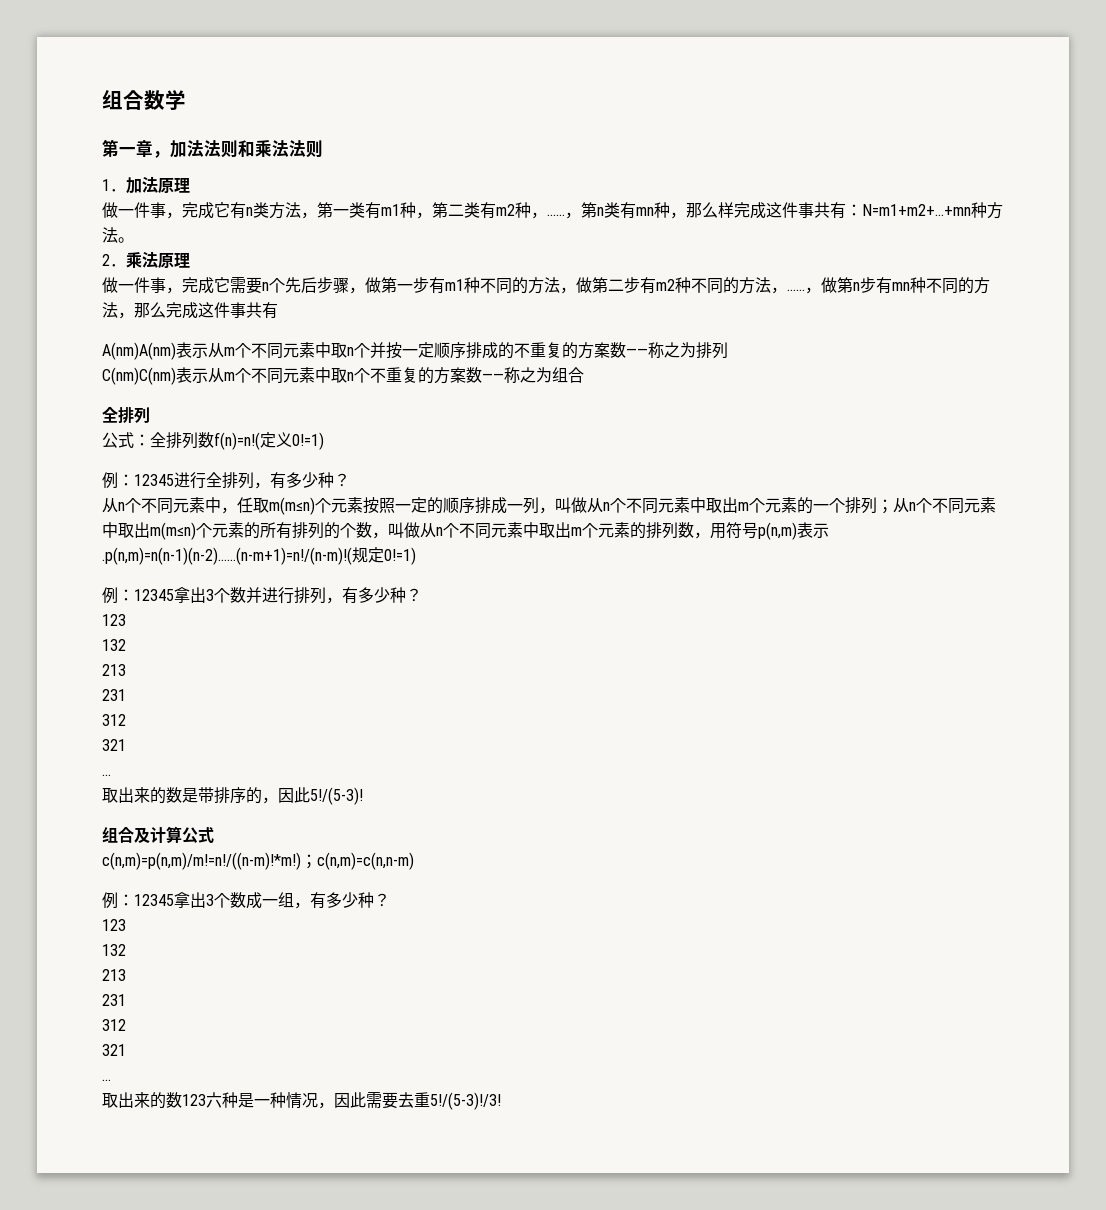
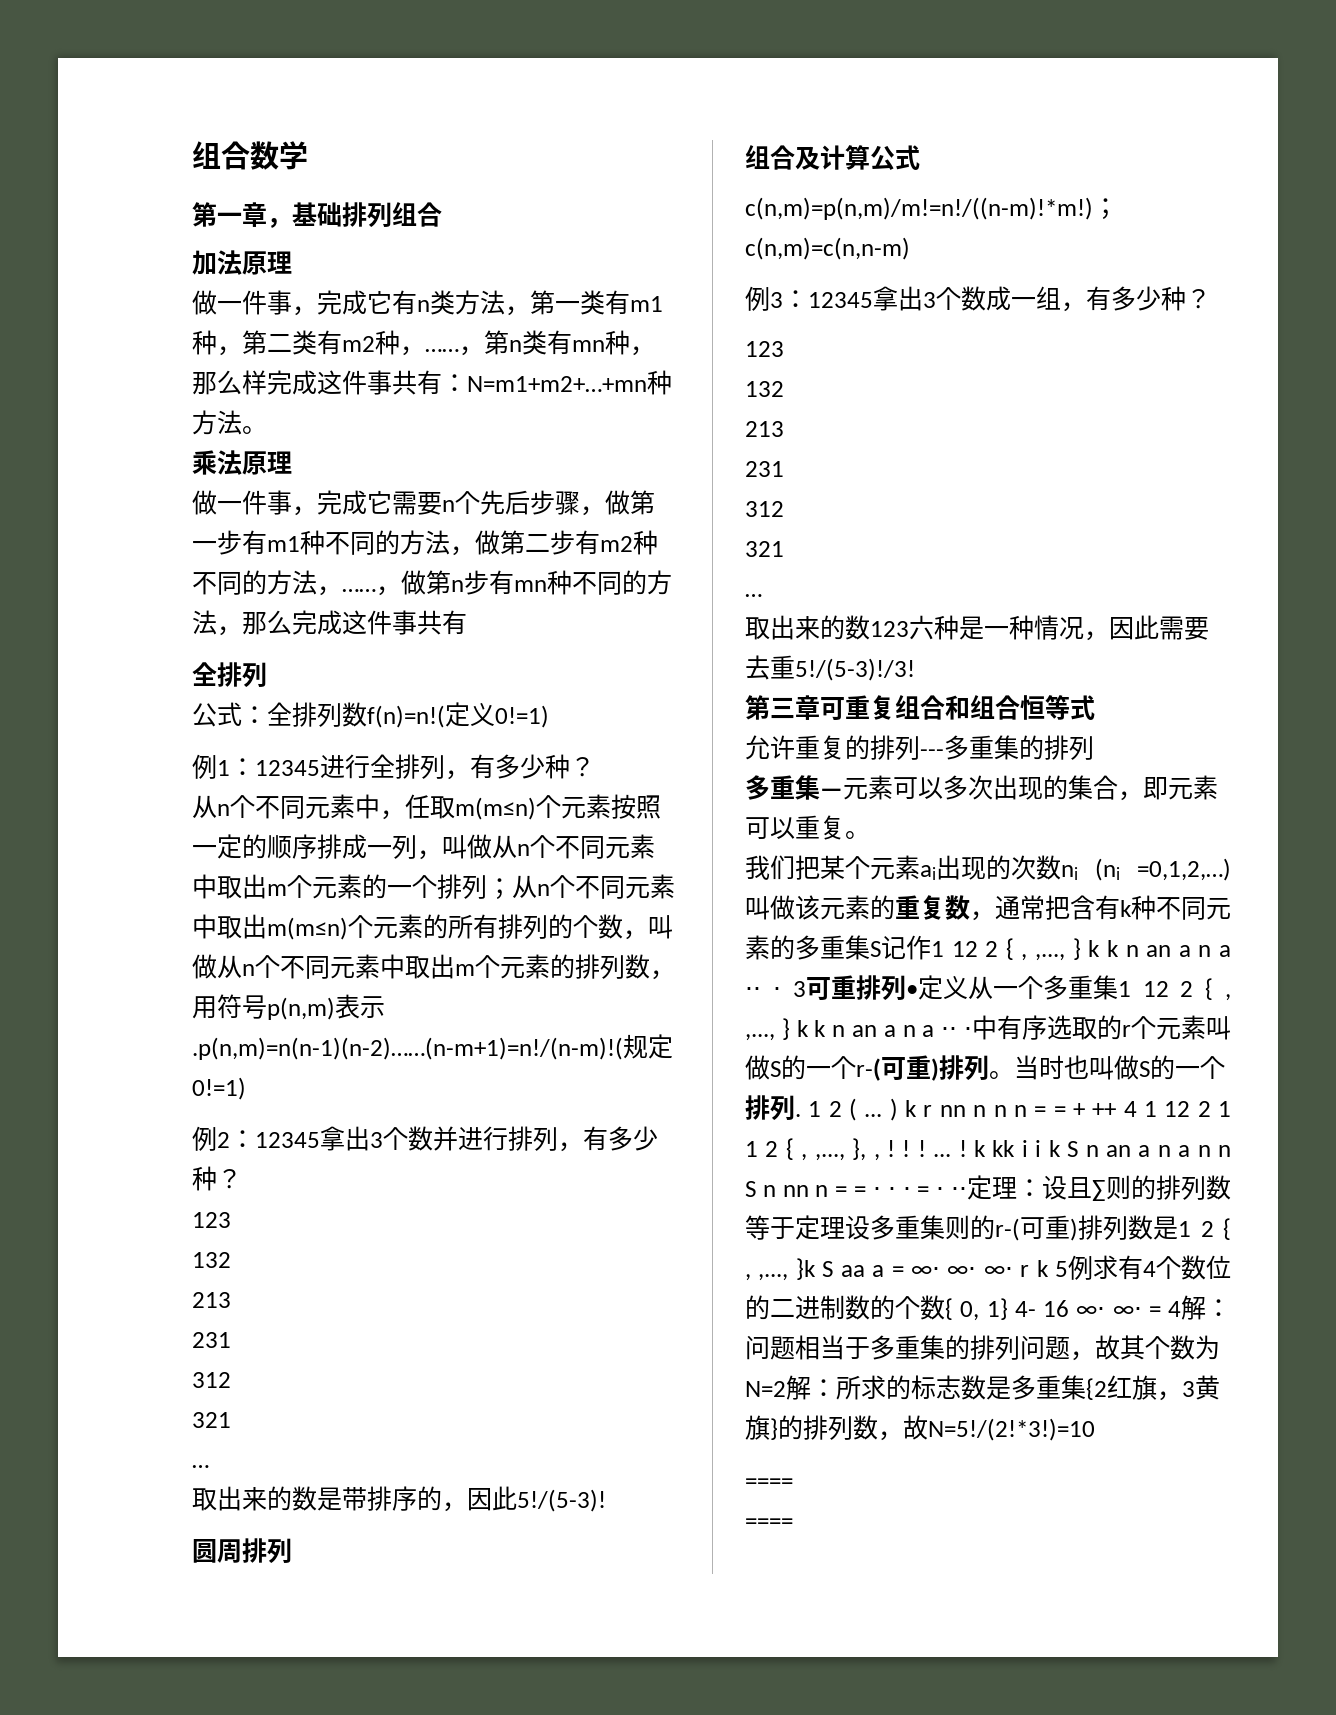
- 第一章，加法法则和乘法法则
- 1．加法原理
+ 第一章，基础排列组合
+ 加法原理
- 2．乘法原理
+ 乘法原理
- A(nm)A(nm)表示从m个不同元素中取n个并按一定顺序排成的不重复的方案数——称之为排列
- C(nm)C(nm)表示从m个不同元素中取n个不重复的方案数——称之为组合
- 例：12345进行全排列，有多少种？
+ 例1：12345进行全排列，有多少种？
- 例：12345拿出3个数并进行排列，有多少种？
+ 例2：12345拿出3个数并进行排列，有多少种？
+ 圆周排列
- 例：12345拿出3个数成一组，有多少种？
+ 例3：12345拿出3个数成一组，有多少种？
+ 第三章可重复组合和组合恒等式
+ 允许重复的排列---多重集的排列
+ 多重集—元素可以多次出现的集合，即元素可以重复。
+ 我们把某个元素ai出现的次数ni (ni =0,1,2,…)叫做该元素的重复数，通常把含有k种不同元素的多重集S记作1 12 2 { , ,..., } k k n an a n a ⋅⋅ ⋅ 3可重排列•定义从⼀个多重集1 12 2 { , ,..., } k k n an a n a ⋅⋅ ⋅中有序选取的r个元素叫做S的⼀个r-(可重)排列。当时也叫做S的⼀个排列. 1 2 ( ... ) k r nn n n n = = + ++ 4 1 12 2 1 1 2 { , ,..., }, , ! ! ! ... ! k kk i i k S n an a n a n n S n nn n = = ⋅ ⋅ ⋅ = ⋅ ⋅⋅定理：设且∑则的排列数等于定理设多重集则的r-(可重)排列数是1 2 { , ,..., }k S aa a = ∞⋅ ∞⋅ ∞⋅ r k 5例求有4个数位的⼆进制数的个数{ 0, 1} 4- 16 ∞⋅ ∞⋅ = 4解：问题相当于多重集的排列问题，故其个数为N=2解：所求的标志数是多重集{2红旗，3⻩旗}的排列数，故N=5!/(2!*3!)=10
+ ====
+ ====

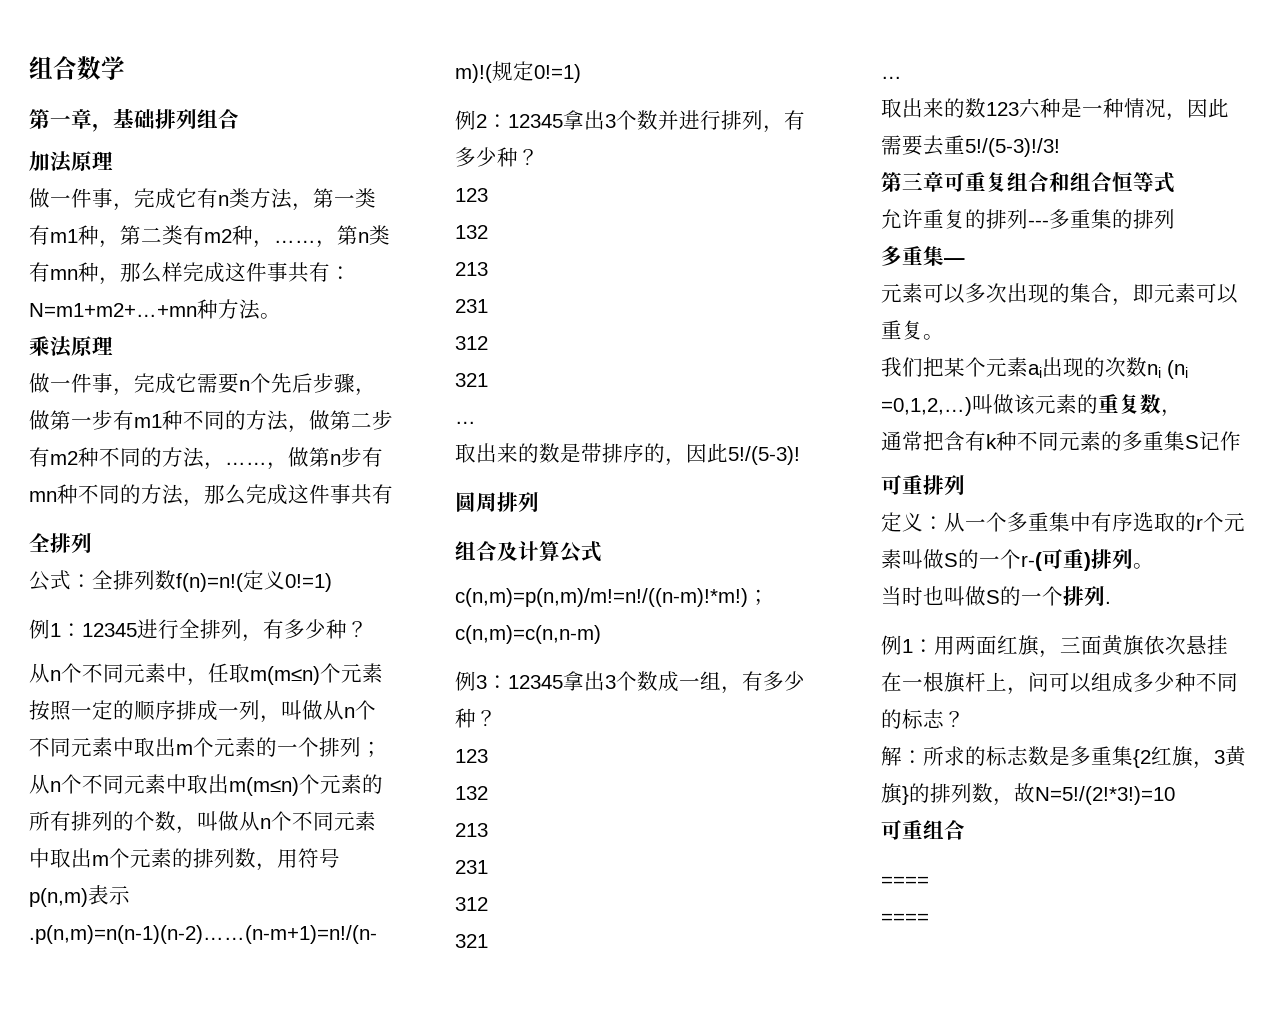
- 多重集—元素可以多次出现的集合，即元素可以重复。
+ 多重集—
+ 元素可以多次出现的集合，即元素可以重复。
- 叫做该元素的重复数，通常把含有k种不同元素的多重集S记作1 12 2 { , ,..., } k k n an a n a ⋅⋅ ⋅ 3可重排列•定义从⼀个多重集1 12 2 { , ,..., } k k n an a n a ⋅⋅ ⋅中有序选取的r个元素叫做S的⼀个r-(可重)排列。当时也叫做S的⼀个排列. 1 2 ( ... ) k r nn n n n = = + ++ 4 1 12 2 1 1 2 { , ,..., }, , ! ! ! ... ! k kk i i k S n an a n a n n S n nn n = = ⋅ ⋅ ⋅ = ⋅ ⋅⋅定理：设且∑则的排列数等于定理设多重集则的r-(可重)排列数是1 2 { , ,..., }k S aa a = ∞⋅ ∞⋅ ∞⋅ r k 5例求有4个数位的⼆进制数的个数{ 0, 1} 4- 16 ∞⋅ ∞⋅ = 4解：问题相当于多重集的排列问题，故其个数为N=2解：所求的标志数是多重集{2红旗，3⻩旗}的排列数，故N=5!/(2!*3!)=10
+ 叫做该元素的重复数，
+ 通常把含有k种不同元素的多重集S记作
+ 可重排列
+ 定义：从⼀个多重集中有序选取的r个元素叫做S的⼀个r-(可重)排列。
+ 当时也叫做S的⼀个排列.
+ 例1：⽤两⾯红旗，三⾯⻩旗依次悬挂在⼀根旗杆上，问可以组成多少种不同的标志？
+ 解：所求的标志数是多重集{2红旗，3⻩旗}的排列数，故N=5!/(2!*3!)=10
+ 可重组合

